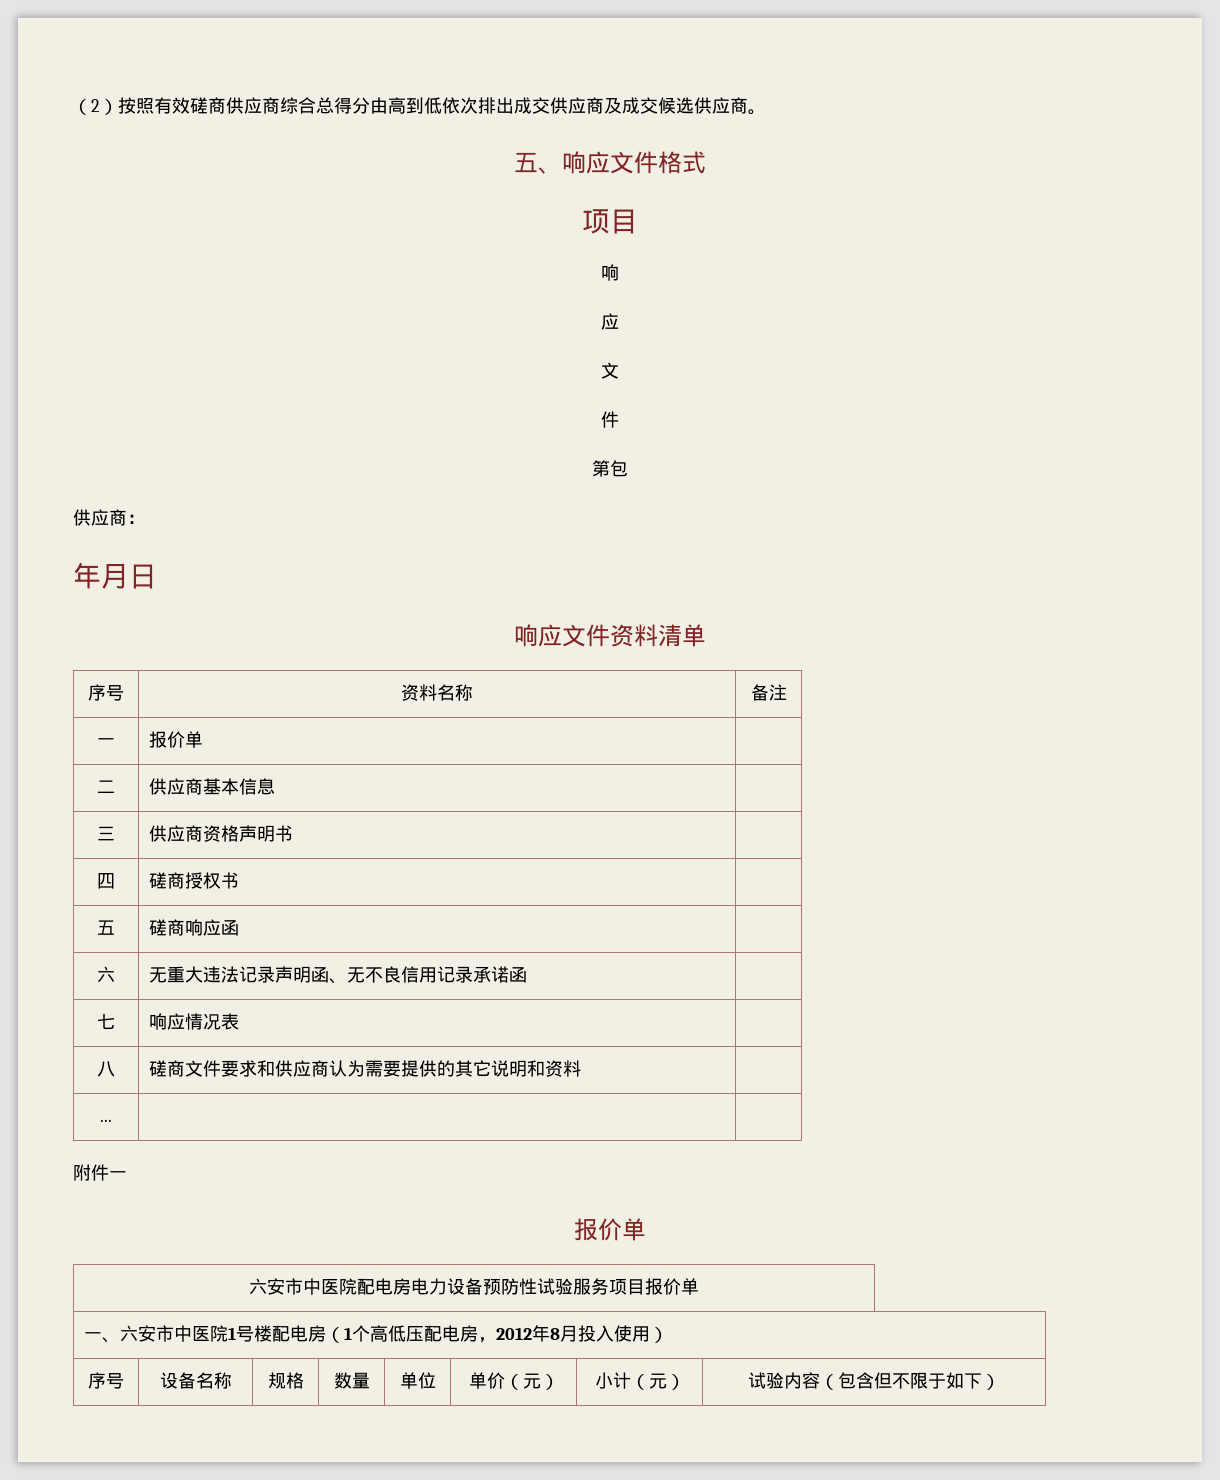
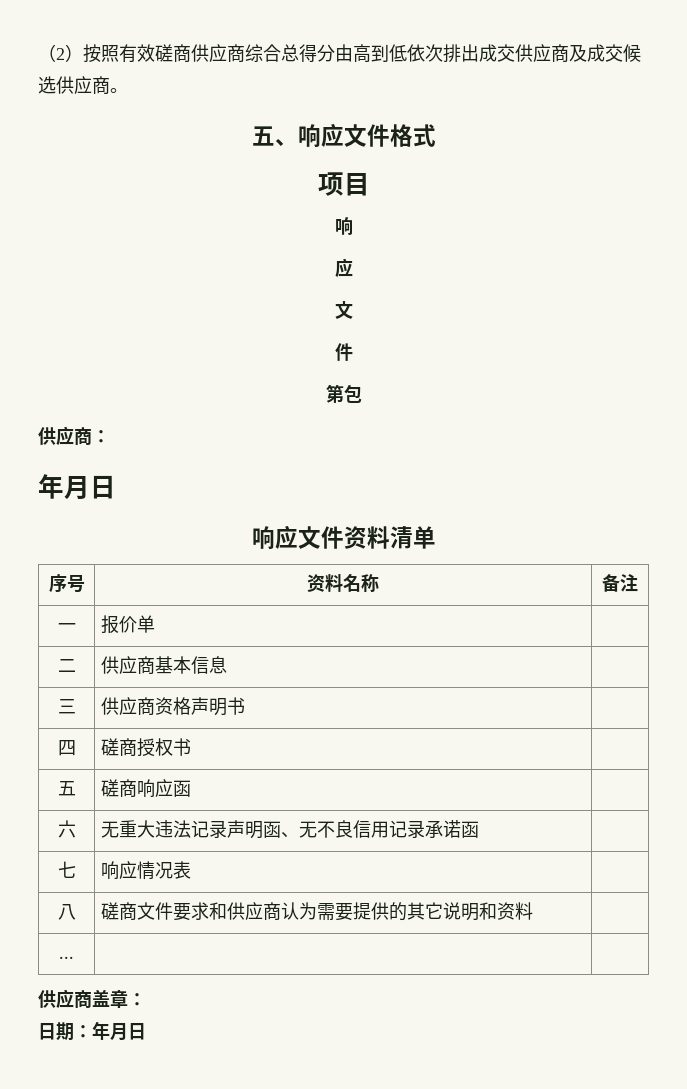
- 附件一
- 报价单
- 六安市中医院配电房电力设备预防性试验服务项目报价单
- 一、六安市中医院1号楼配电房（1个高低压配电房，2012年8月投入使用）
- 序号 | 设备名称 | 规格 | 数量 | 单位 | 单价（元） | 小计（元） | 试验内容（包含但不限于如下）
+ 供应商盖章：
+ 日期：年月日

